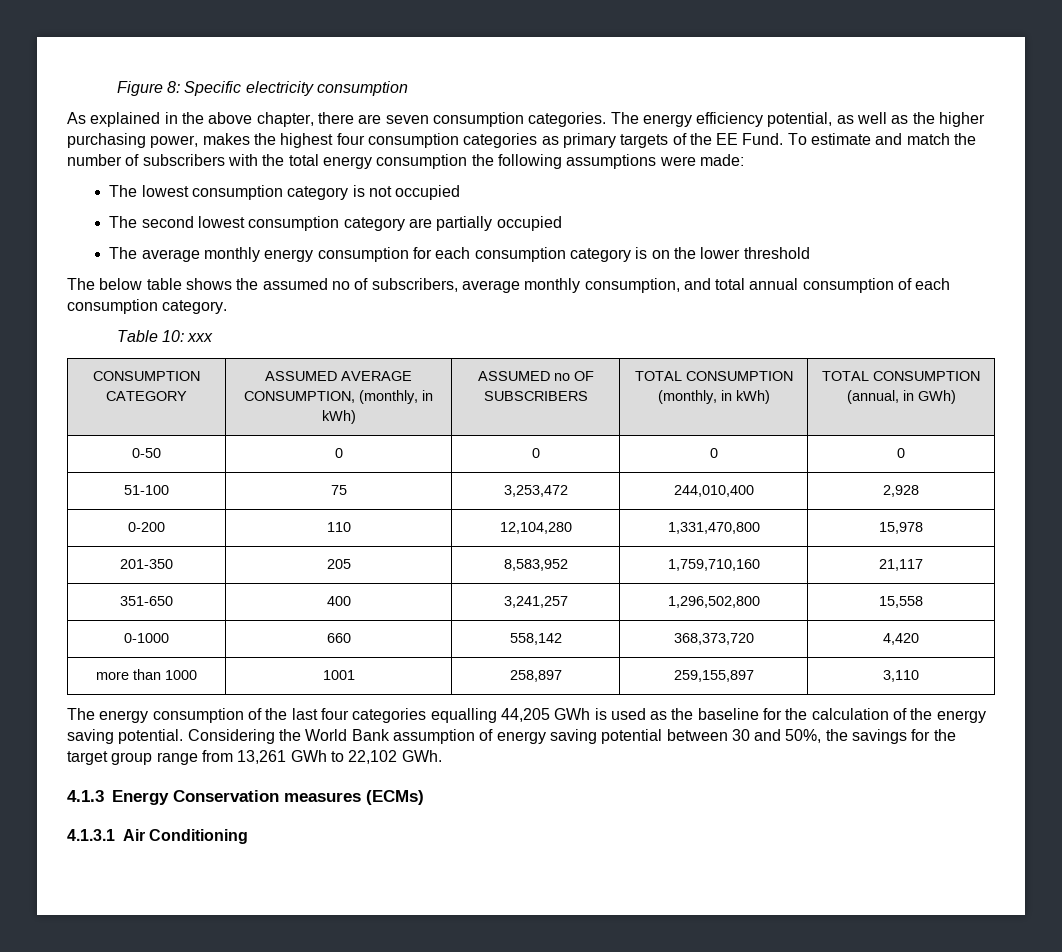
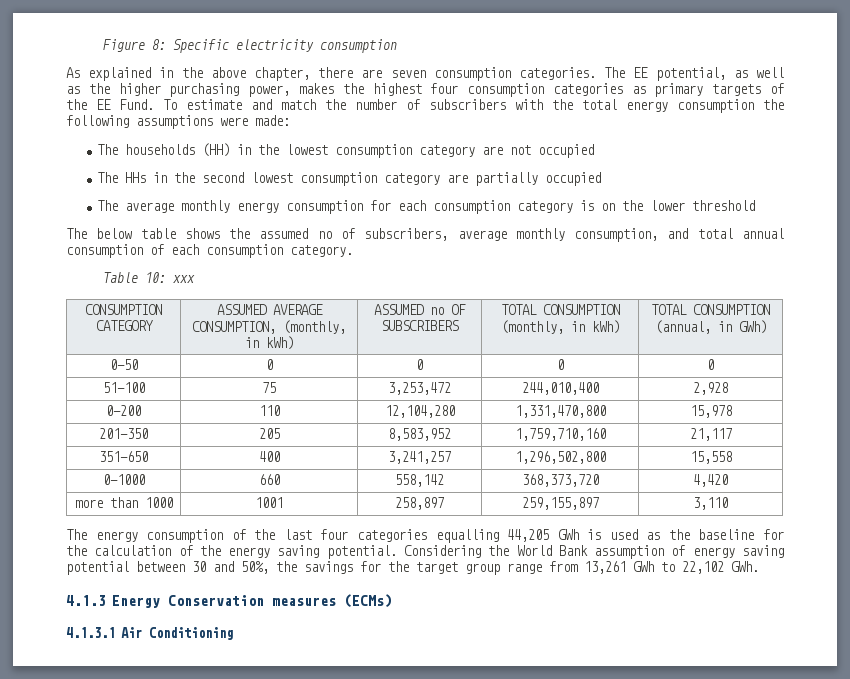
- The energy efficiency potential, as well as the higher purchasing power, makes the highest four consumption categories as primary targets of the EE Fund.
+ The EE potential, as well as the higher purchasing power, makes the highest four consumption categories as primary targets of the EE Fund.
- The lowest consumption category is not occupied
+ The households (HH) in the lowest consumption category are not occupied
- The second lowest consumption category are partially occupied
+ The HHs in the second lowest consumption category are partially occupied

